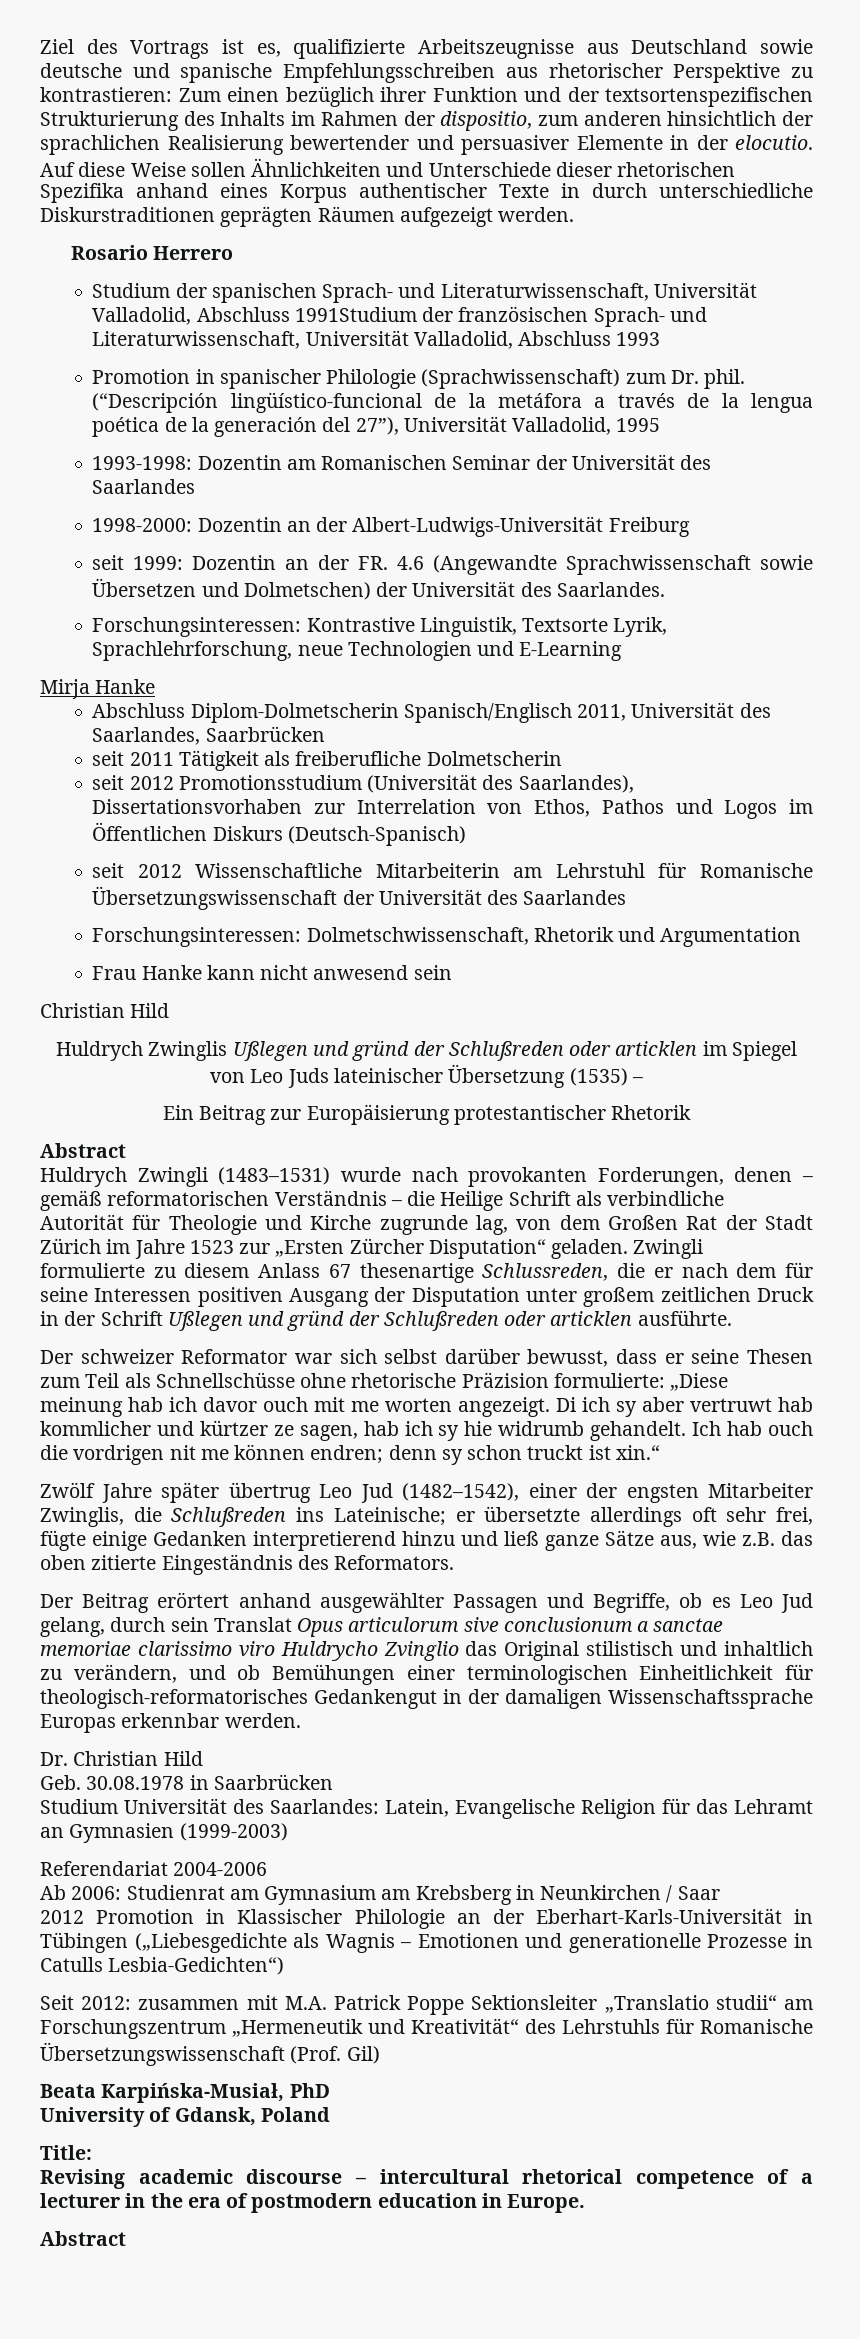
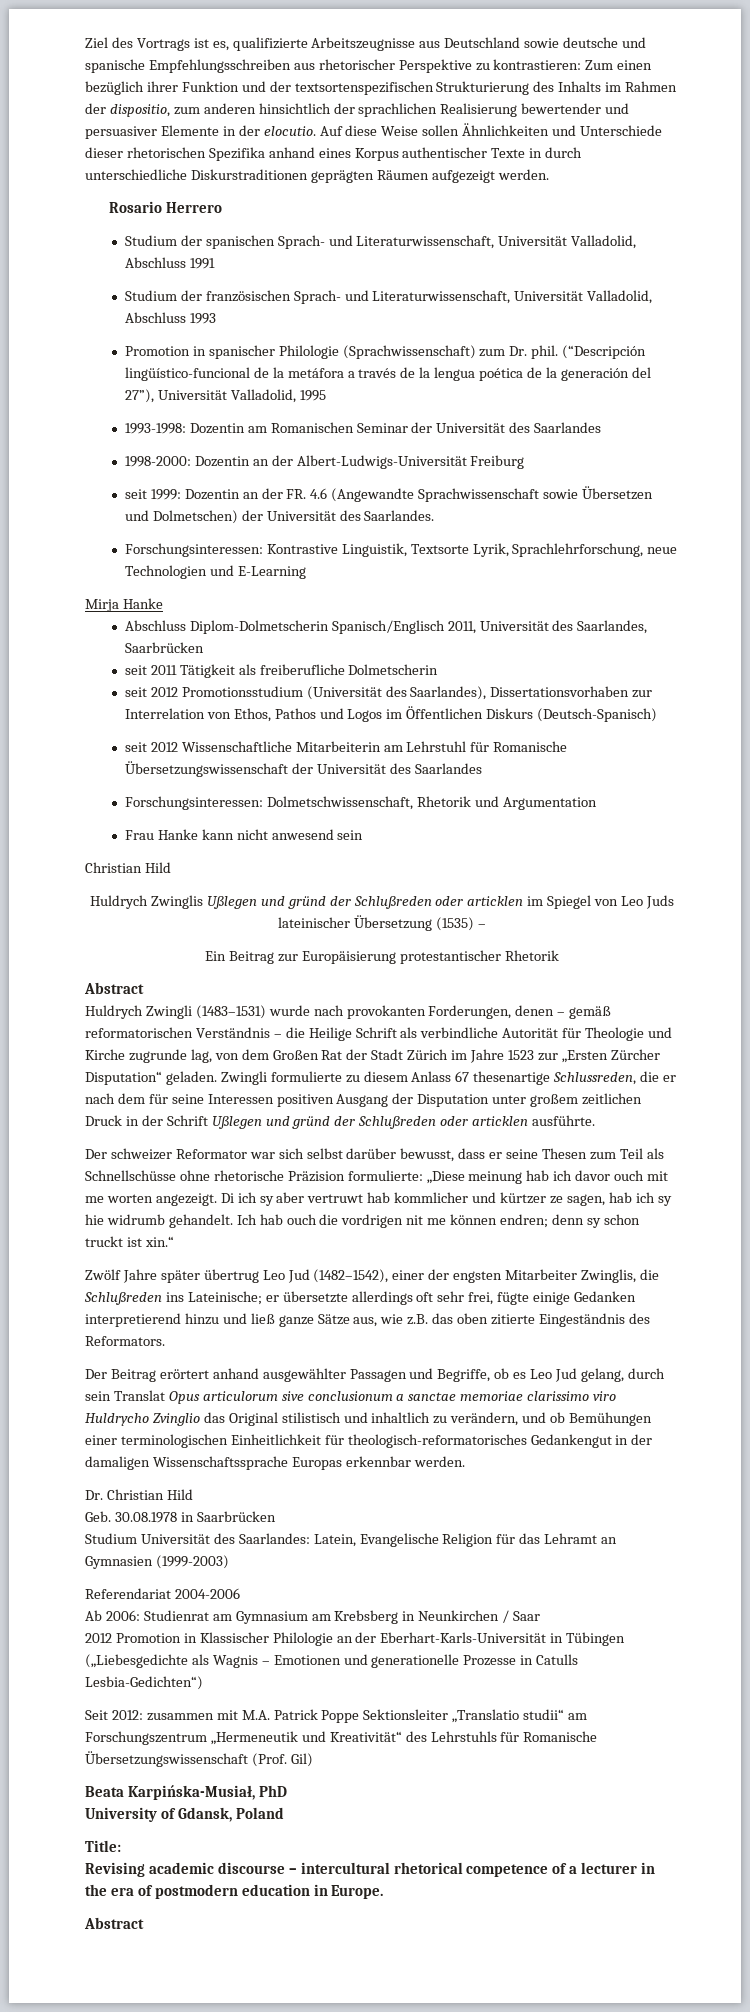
- Studium der spanischen Sprach- und Literaturwissenschaft, Universität Valladolid, Abschluss 1991Studium der französischen Sprach- und Literaturwissenschaft, Universität Valladolid, Abschluss 1993
+ Studium der spanischen Sprach- und Literaturwissenschaft, Universität Valladolid, Abschluss 1991
+ Studium der französischen Sprach- und Literaturwissenschaft, Universität Valladolid, Abschluss 1993

